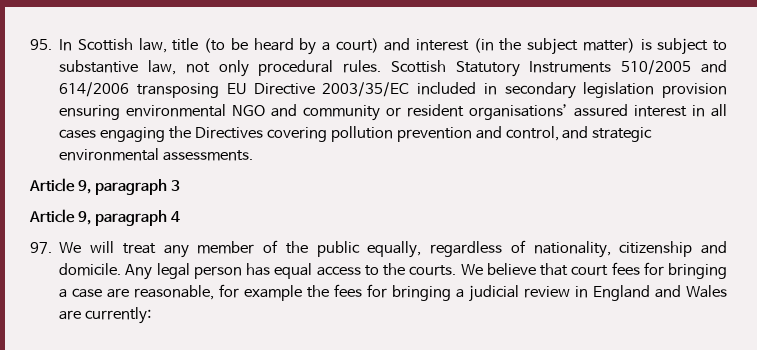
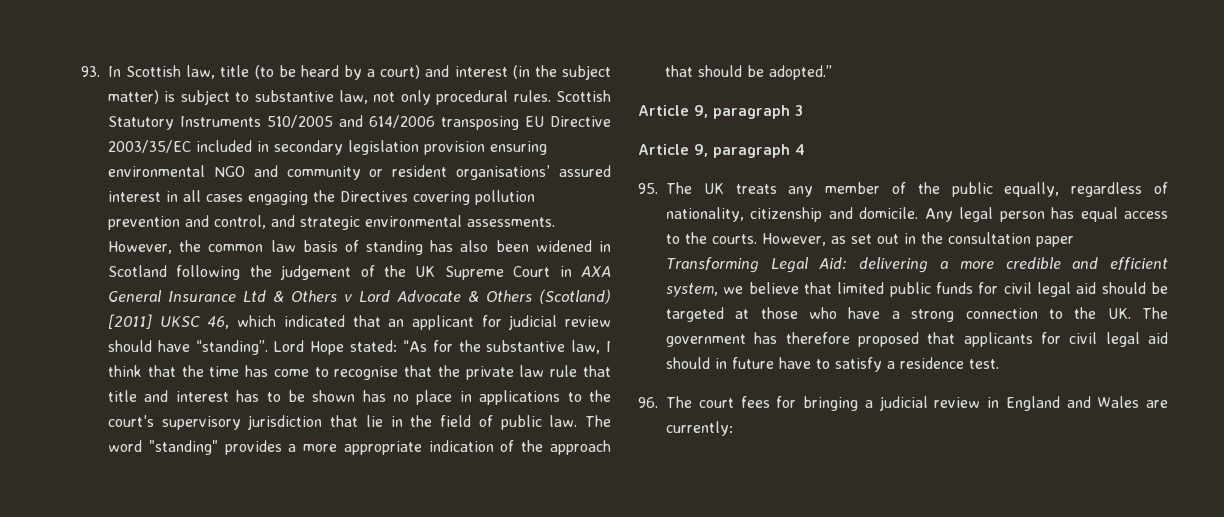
- 95. In Scottish law, title (to be heard by a court) and interest (in the subject matter) is subject to substantive law, not only procedural rules.
+ 93. In Scottish law, title (to be heard by a court) and interest (in the subject matter) is subject to substantive law, not only procedural rules.
+ However, the common law basis of standing has also been widened in Scotland following the judgement of the UK Supreme Court in AXA General Insurance Ltd & Others v Lord Advocate & Others (Scotland) [2011] UKSC 46, which indicated that an applicant for judicial review should have “standing”. Lord Hope stated: “As for the substantive law, I think that the time has come to recognise that the private law rule that title and interest has to be shown has no place in applications to the court's supervisory jurisdiction that lie in the field of public law. The word "standing" provides a more appropriate indication of the approach that should be adopted.”
- 97. We will treat any member of the public equally, regardless of nationality, citizenship and domicile.
+ 95. The UK treats any member of the public equally, regardless of nationality, citizenship and domicile.
- We believe that court fees for bringing a case are reasonable, for example the fees for bringing a judicial review in England and Wales are currently:
+ However, as set out in the consultation paper Transforming Legal Aid: delivering a more credible and efficient system, we believe that limited public funds for civil legal aid should be targeted at those who have a strong connection to the UK. The government has therefore proposed that applicants for civil legal aid should in future have to satisfy a residence test.
+ 96. The court fees for bringing a judicial review in England and Wales are currently:

